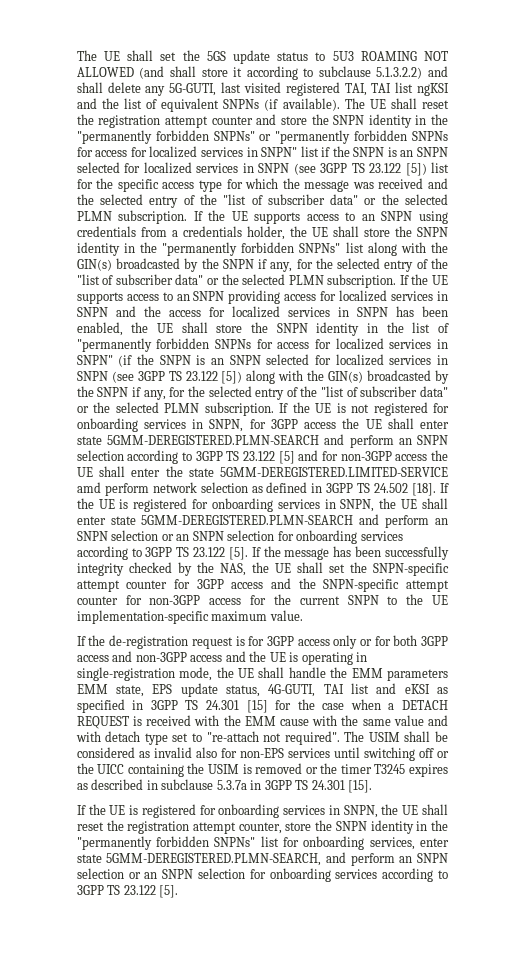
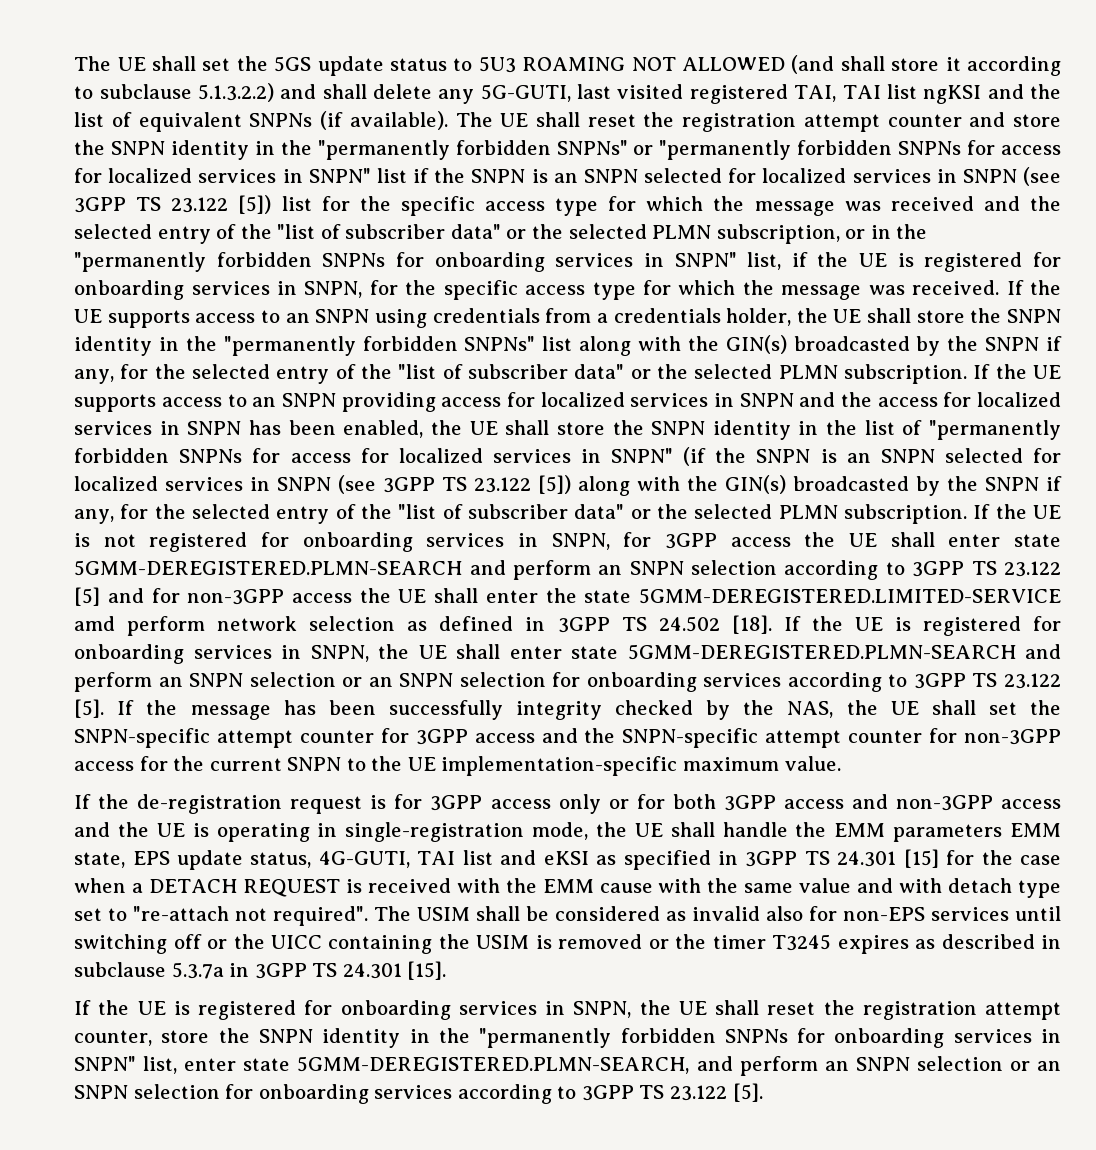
- The UE shall reset the registration attempt counter and store the SNPN identity in the "permanently forbidden SNPNs" or "permanently forbidden SNPNs for access for localized services in SNPN" list if the SNPN is an SNPN selected for localized services in SNPN (see 3GPP TS 23.122 [5]) list for the specific access type for which the message was received and the selected entry of the "list of subscriber data" or the selected PLMN subscription.
+ The UE shall reset the registration attempt counter and store the SNPN identity in the "permanently forbidden SNPNs" or "permanently forbidden SNPNs for access for localized services in SNPN" list if the SNPN is an SNPN selected for localized services in SNPN (see 3GPP TS 23.122 [5]) list for the specific access type for which the message was received and the selected entry of the "list of subscriber data" or the selected PLMN subscription, or in the "permanently forbidden SNPNs for onboarding services in SNPN" list, if the UE is registered for onboarding services in SNPN, for the specific access type for which the message was received.
- If the UE is registered for onboarding services in SNPN, the UE shall reset the registration attempt counter, store the SNPN identity in the "permanently forbidden SNPNs" list for onboarding services, enter state 5GMM-DEREGISTERED.PLMN-SEARCH, and perform an SNPN selection or an SNPN selection for onboarding services according to 3GPP TS 23.122 [5].
+ If the UE is registered for onboarding services in SNPN, the UE shall reset the registration attempt counter, store the SNPN identity in the "permanently forbidden SNPNs for onboarding services in SNPN" list, enter state 5GMM-DEREGISTERED.PLMN-SEARCH, and perform an SNPN selection or an SNPN selection for onboarding services according to 3GPP TS 23.122 [5].

